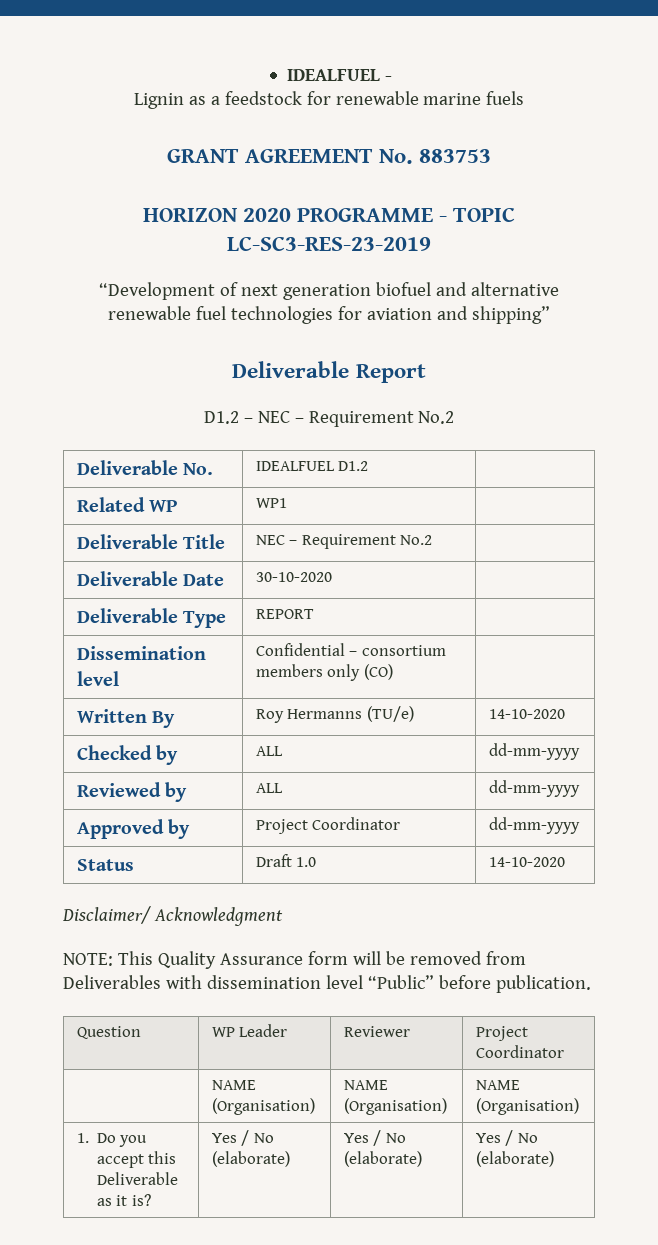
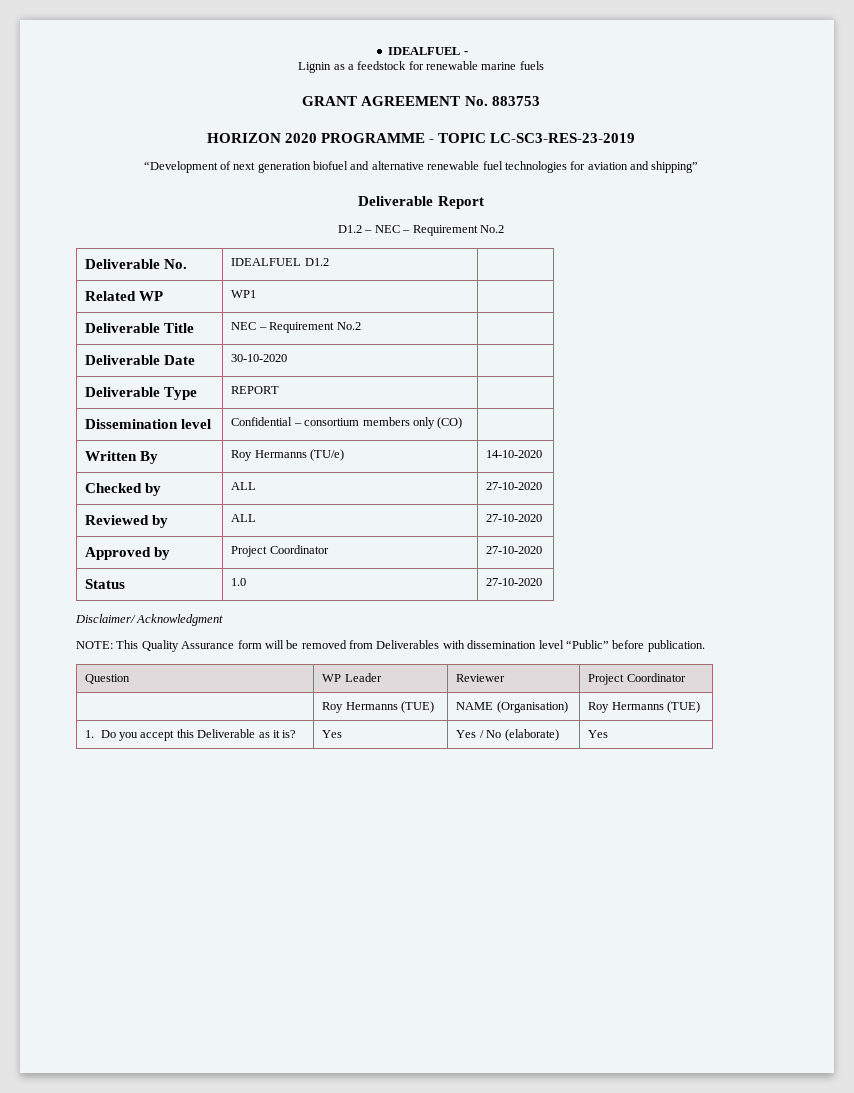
- Checked by | ALL | dd-mm-yyyy
+ Checked by | ALL | 27-10-2020
- Reviewed by | ALL | dd-mm-yyyy
+ Reviewed by | ALL | 27-10-2020
- Approved by | Project Coordinator | dd-mm-yyyy
+ Approved by | Project Coordinator | 27-10-2020
- Status | Draft 1.0 | 14-10-2020
+ Status | 1.0 | 27-10-2020
- | NAME (Organisation) | NAME (Organisation) | NAME (Organisation)
+ | Roy Hermanns (TUE) | NAME (Organisation) | Roy Hermanns (TUE)
- 1. Do you accept this Deliverable as it is? | Yes / No (elaborate) | Yes / No (elaborate) | Yes / No (elaborate)
+ 1. Do you accept this Deliverable as it is? | Yes | Yes / No (elaborate) | Yes

